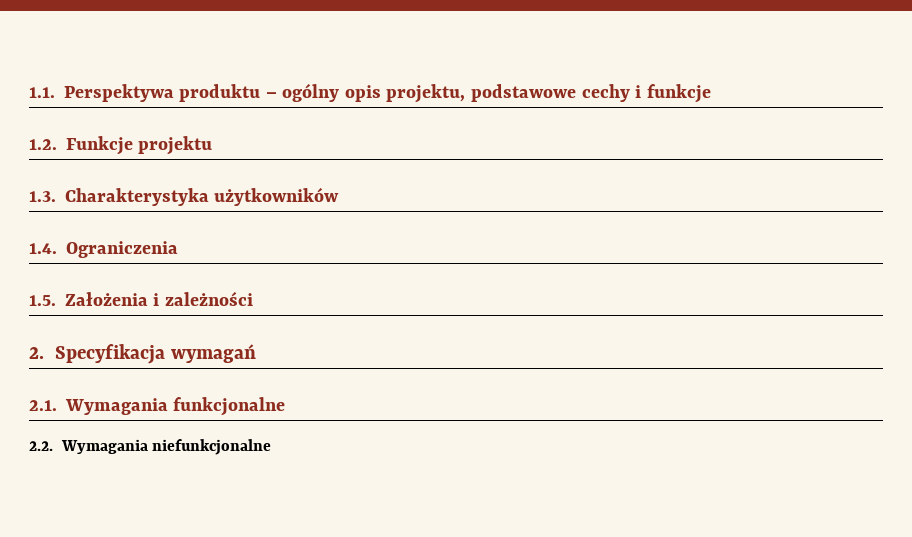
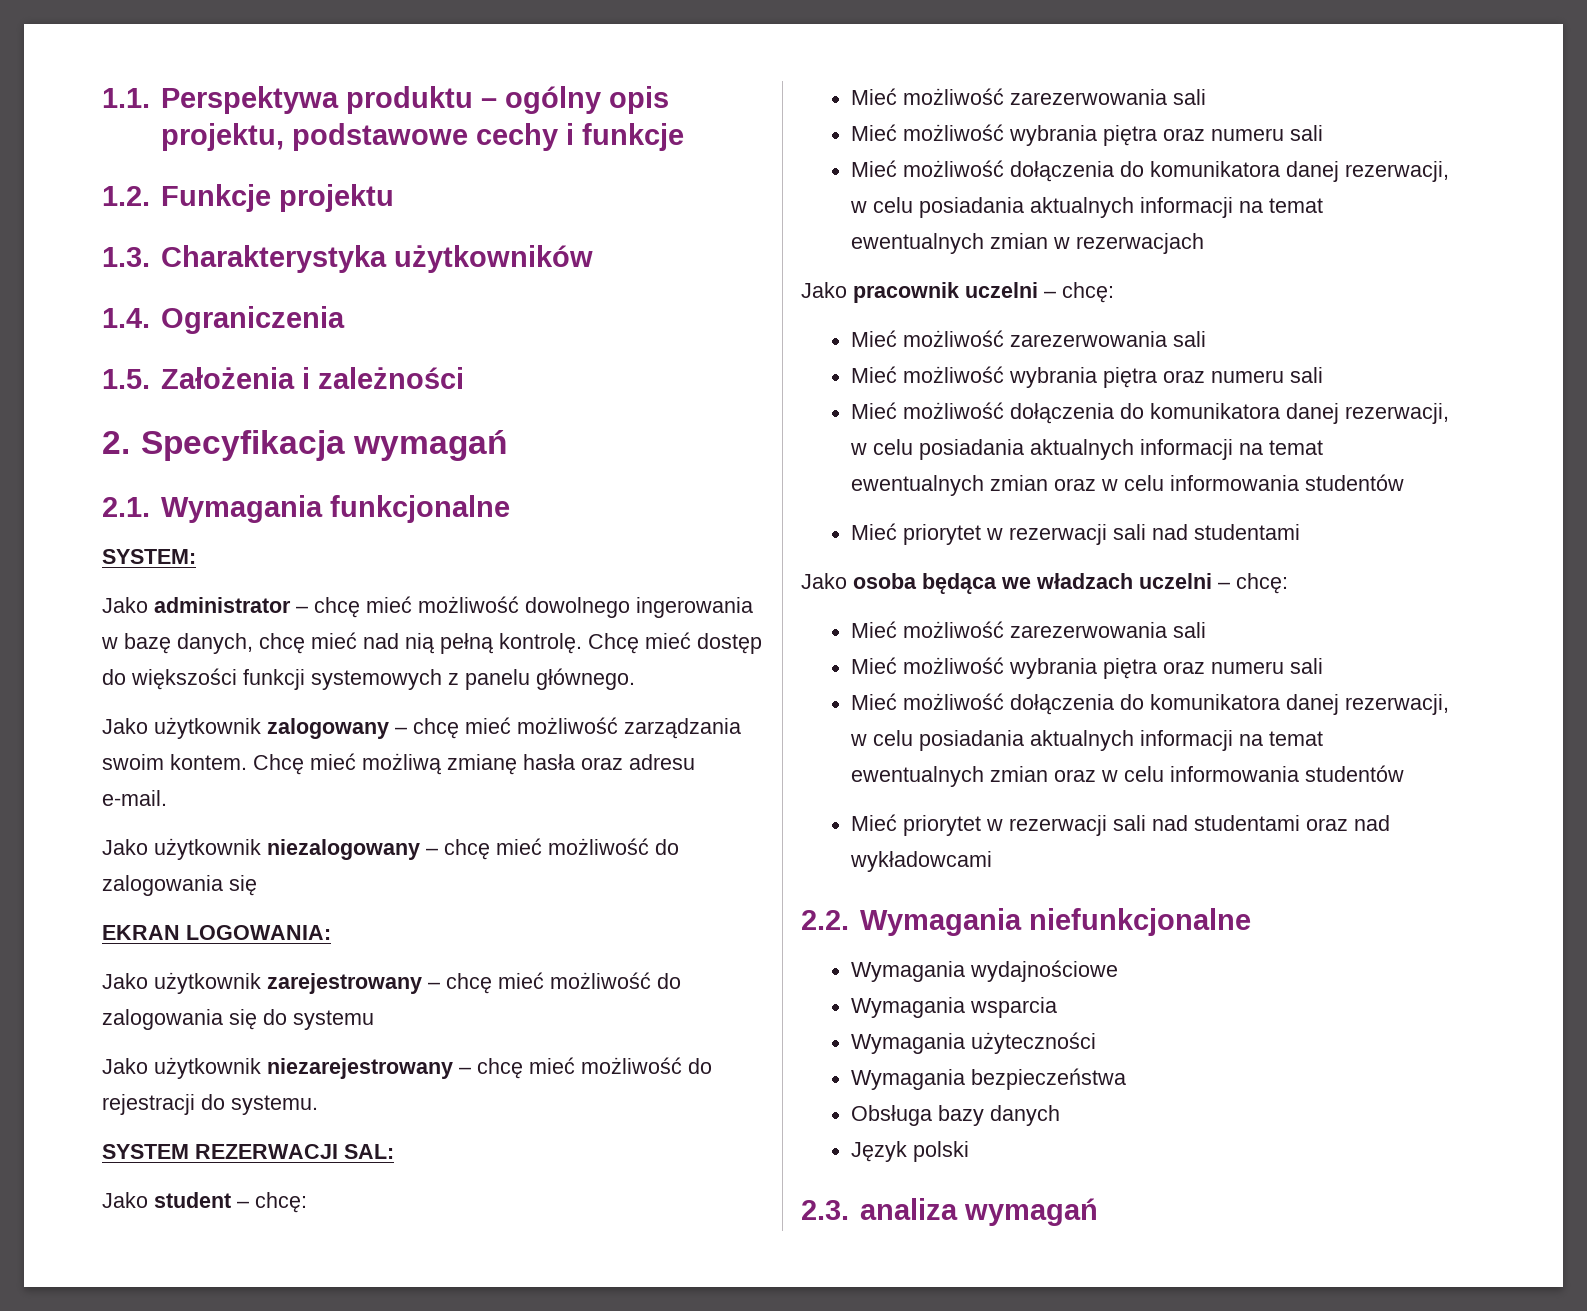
+ SYSTEM:
+ Jako administrator – chcę mieć możliwość dowolnego ingerowania w bazę danych, chcę mieć nad nią pełną kontrolę. Chcę mieć dostęp do większości funkcji systemowych z panelu głównego.
+ Jako użytkownik zalogowany – chcę mieć możliwość zarządzania swoim kontem. Chcę mieć możliwą zmianę hasła oraz adresu e-mail.
+ Jako użytkownik niezalogowany – chcę mieć możliwość do zalogowania się
+ EKRAN LOGOWANIA:
+ Jako użytkownik zarejestrowany – chcę mieć możliwość do zalogowania się do systemu
+ Jako użytkownik niezarejestrowany – chcę mieć możliwość do rejestracji do systemu.
+ SYSTEM REZERWACJI SAL:
+ Jako student – chcę:
+ Mieć możliwość zarezerwowania sali
+ Mieć możliwość wybrania piętra oraz numeru sali
+ Mieć możliwość dołączenia do komunikatora danej rezerwacji, w celu posiadania aktualnych informacji na temat ewentualnych zmian w rezerwacjach
+ Jako pracownik uczelni – chcę:
+ Mieć możliwość zarezerwowania sali
+ Mieć możliwość wybrania piętra oraz numeru sali
+ Mieć możliwość dołączenia do komunikatora danej rezerwacji, w celu posiadania aktualnych informacji na temat ewentualnych zmian oraz w celu informowania studentów
+ Mieć priorytet w rezerwacji sali nad studentami
+ Jako osoba będąca we władzach uczelni – chcę:
+ Mieć możliwość zarezerwowania sali
+ Mieć możliwość wybrania piętra oraz numeru sali
+ Mieć możliwość dołączenia do komunikatora danej rezerwacji, w celu posiadania aktualnych informacji na temat ewentualnych zmian oraz w celu informowania studentów
+ Mieć priorytet w rezerwacji sali nad studentami oraz nad wykładowcami
  2.2. Wymagania niefunkcjonalne
+ Wymagania wydajnościowe
+ Wymagania wsparcia
+ Wymagania użyteczności
+ Wymagania bezpieczeństwa
+ Obsługa bazy danych
+ Język polski
+ 2.3. analiza wymagań

